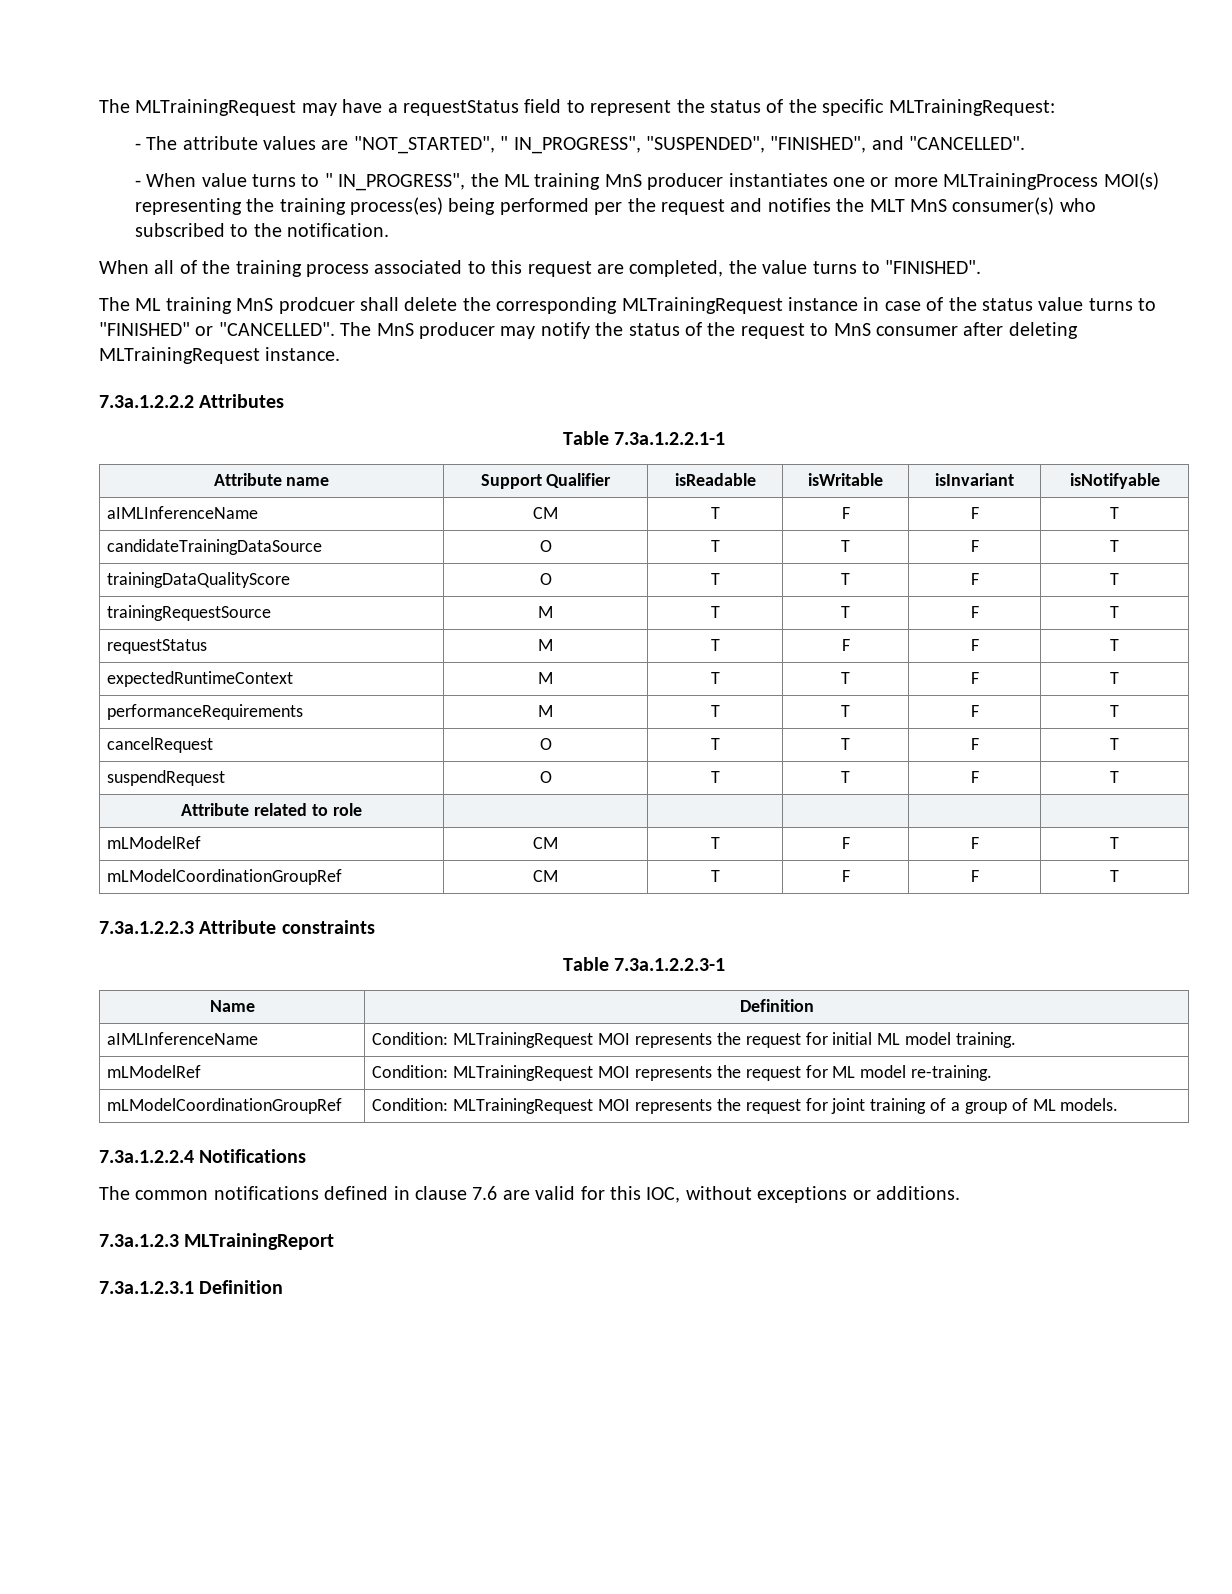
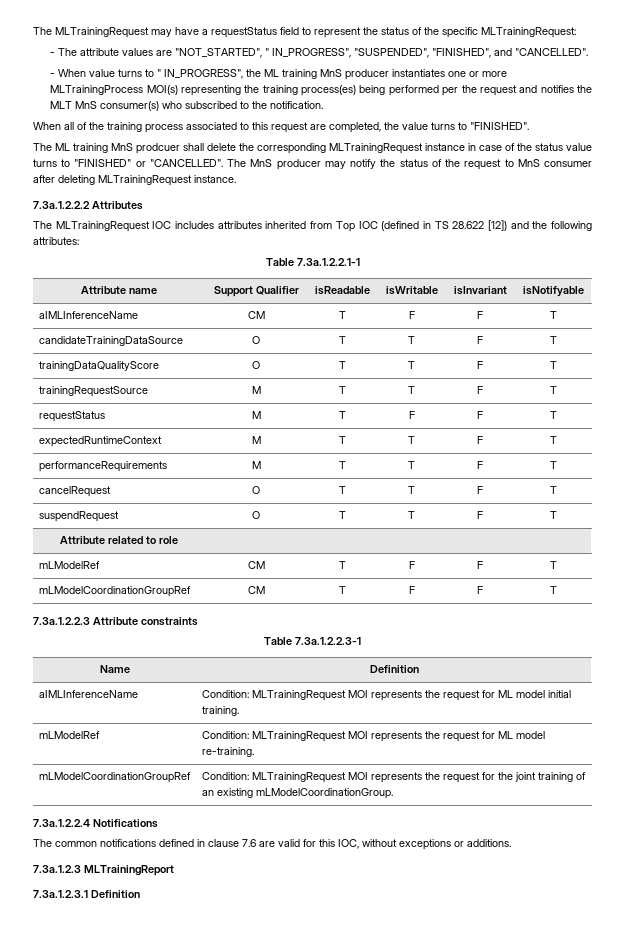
+ The MLTrainingRequest IOC includes attributes inherited from Top IOC (defined in TS 28.622 [12]) and the following attributes:
- aIMLInferenceName | Condition: MLTrainingRequest MOI represents the request for initial ML model training.
+ aIMLInferenceName | Condition: MLTrainingRequest MOI represents the request for ML model initial training.
- mLModelCoordinationGroupRef | Condition: MLTrainingRequest MOI represents the request for joint training of a group of ML models.
+ mLModelCoordinationGroupRef | Condition: MLTrainingRequest MOI represents the request for the joint training of an existing mLModelCoordinationGroup.

